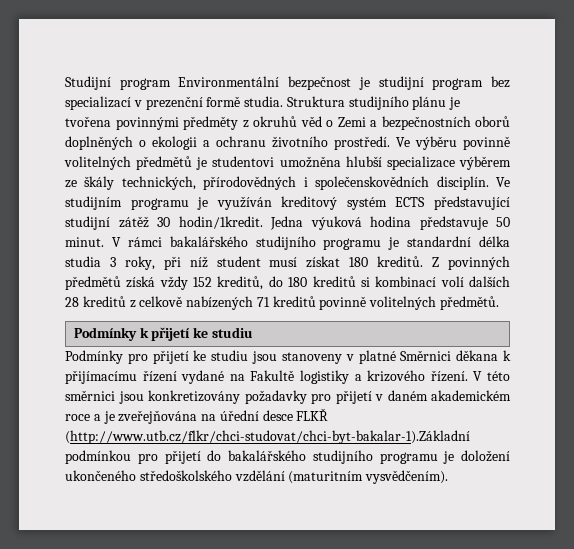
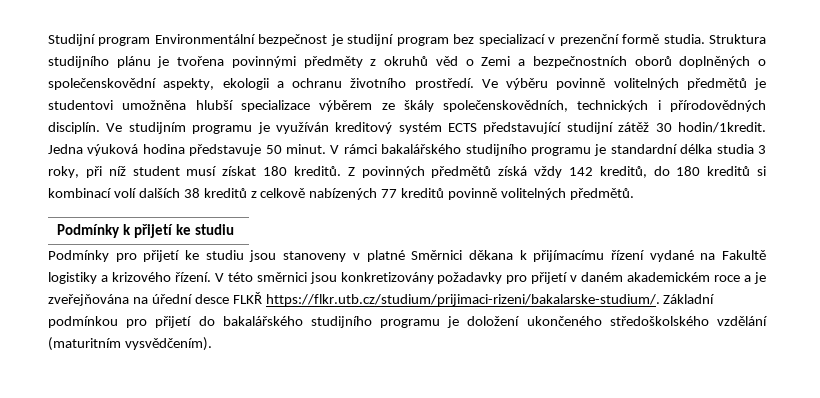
- Struktura studijního plánu je tvořena povinnými předměty z okruhů věd o Zemi a bezpečnostních oborů doplněných o ekologii a ochranu životního prostředí.
+ Struktura studijního plánu je tvořena povinnými předměty z okruhů věd o Zemi a bezpečnostních oborů doplněných o společenskovědní aspekty, ekologii a ochranu životního prostředí.
- Ve výběru povinně volitelných předmětů je studentovi umožněna hlubší specializace výběrem ze škály technických, přírodovědných i společenskovědních disciplín.
+ Ve výběru povinně volitelných předmětů je studentovi umožněna hlubší specializace výběrem ze škály společenskovědních, technických i přírodovědných disciplín.
- Z povinných předmětů získá vždy 152 kreditů, do 180 kreditů si kombinací volí dalších 28 kreditů z celkově nabízených 71 kreditů povinně volitelných předmětů.
+ Z povinných předmětů získá vždy 142 kreditů, do 180 kreditů si kombinací volí dalších 38 kreditů z celkově nabízených 77 kreditů povinně volitelných předmětů.
- V této směrnici jsou konkretizovány požadavky pro přijetí v daném akademickém roce a je zveřejňována na úřední desce FLKŘ (http://www.utb.cz/flkr/chci-studovat/chci-byt-bakalar-1).Základní podmínkou pro přijetí do bakalářského studijního programu je doložení ukončeného středoškolského vzdělání (maturitním vysvědčením).
+ V této směrnici jsou konkretizovány požadavky pro přijetí v daném akademickém roce a je zveřejňována na úřední desce FLKŘ https://flkr.utb.cz/studium/prijimaci-rizeni/bakalarske-studium/. Základní podmínkou pro přijetí do bakalářského studijního programu je doložení ukončeného středoškolského vzdělání (maturitním vysvědčením).

